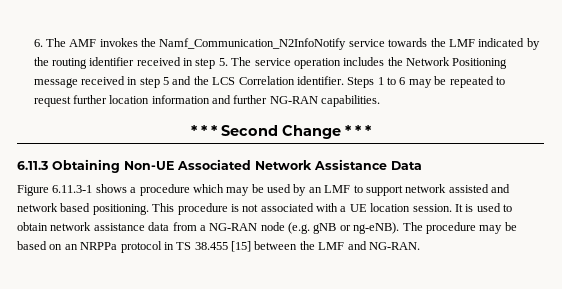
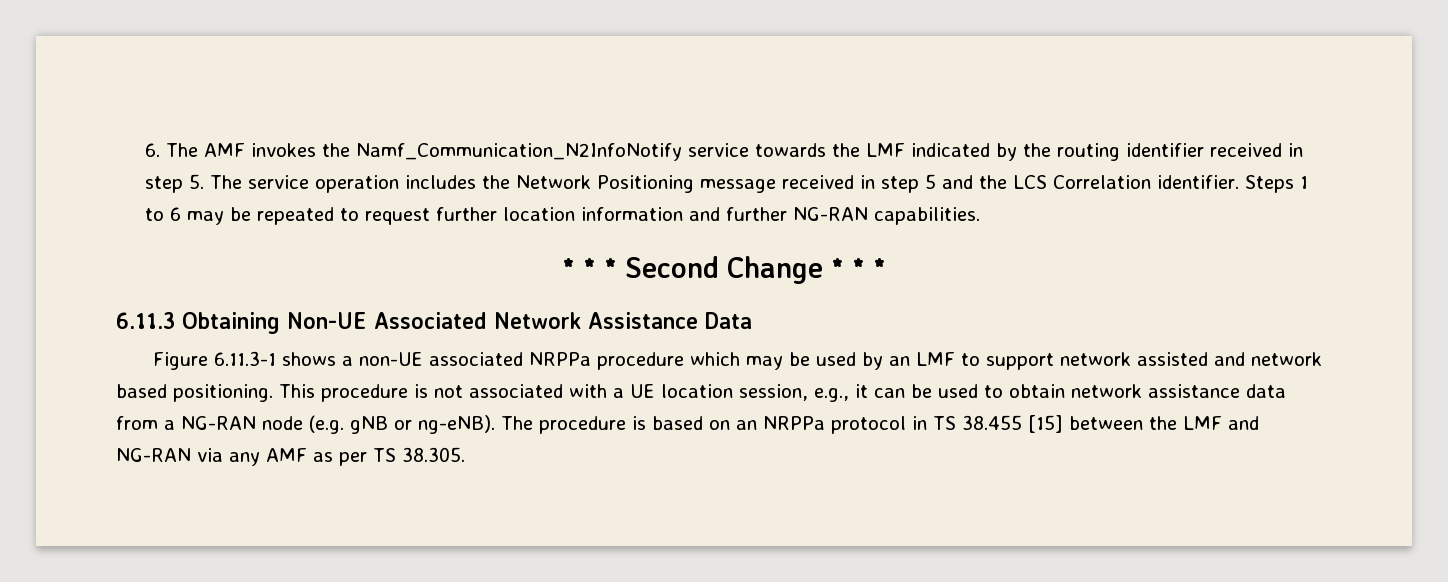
- Figure 6.11.3-1 shows a procedure which may be used by an LMF to support network assisted and network based positioning.
+ Figure 6.11.3-1 shows a non-UE associated NRPPa procedure which may be used by an LMF to support network assisted and network based positioning.
- This procedure is not associated with a UE location session. It is used to obtain network assistance data from a NG-RAN node (e.g. gNB or ng-eNB).
+ This procedure is not associated with a UE location session, e.g., it can be used to obtain network assistance data from a NG-RAN node (e.g. gNB or ng-eNB).
- The procedure may be based on an NRPPa protocol in TS 38.455 [15] between the LMF and NG-RAN.
+ The procedure is based on an NRPPa protocol in TS 38.455 [15] between the LMF and NG-RAN via any AMF as per TS 38.305.

